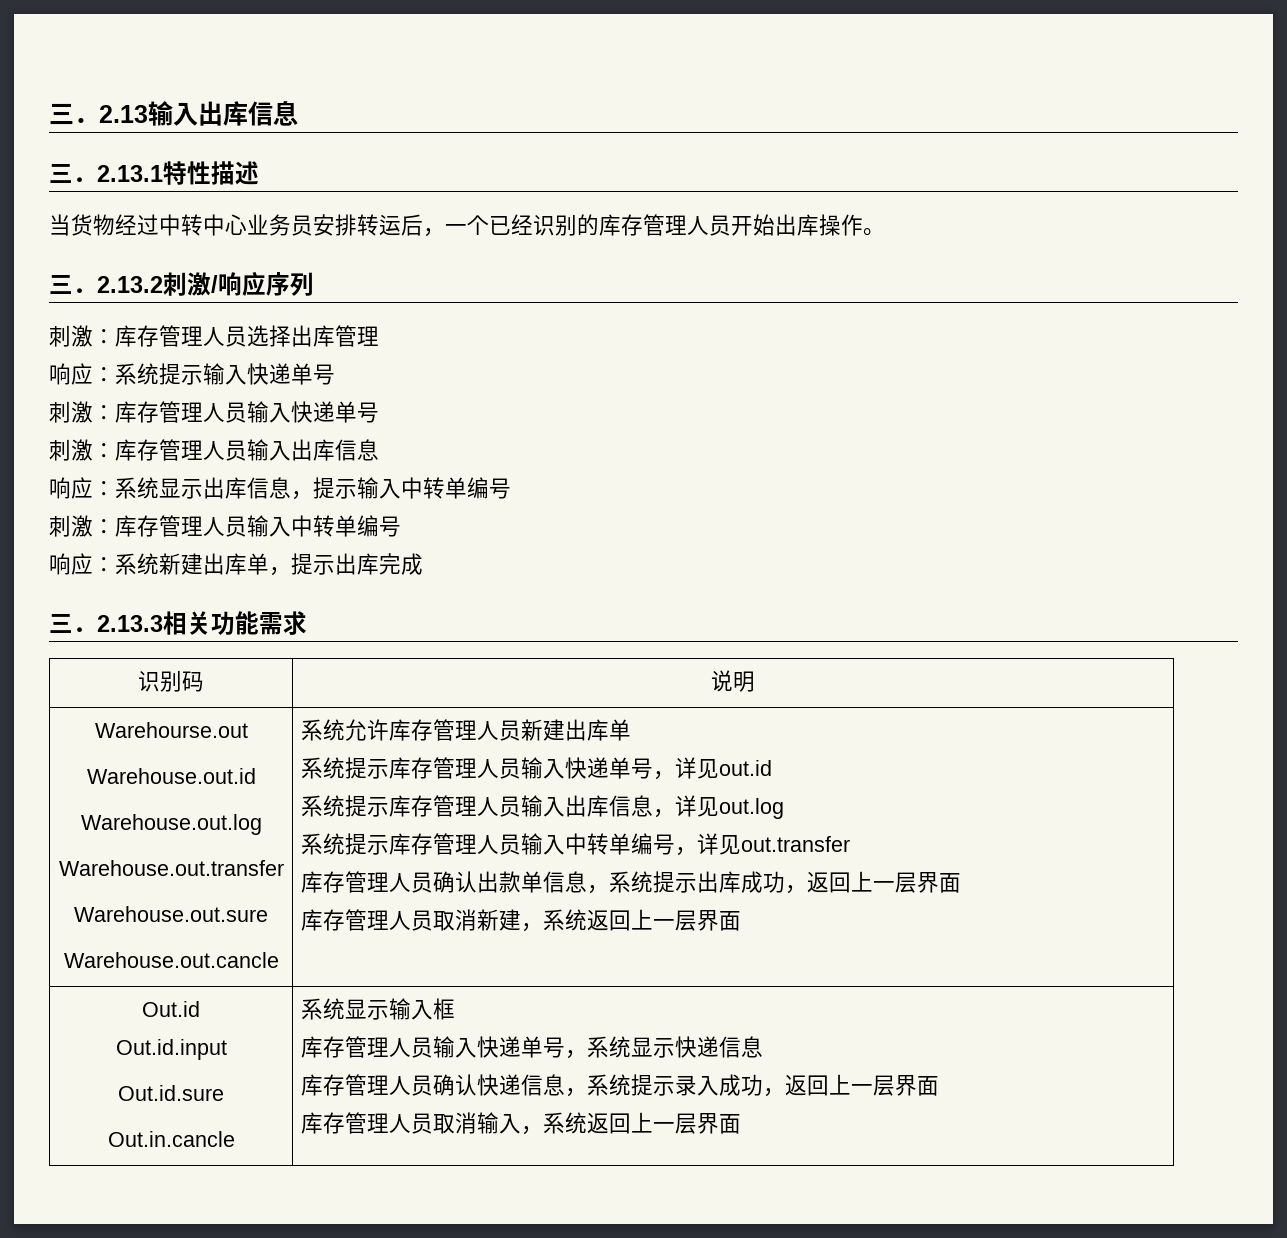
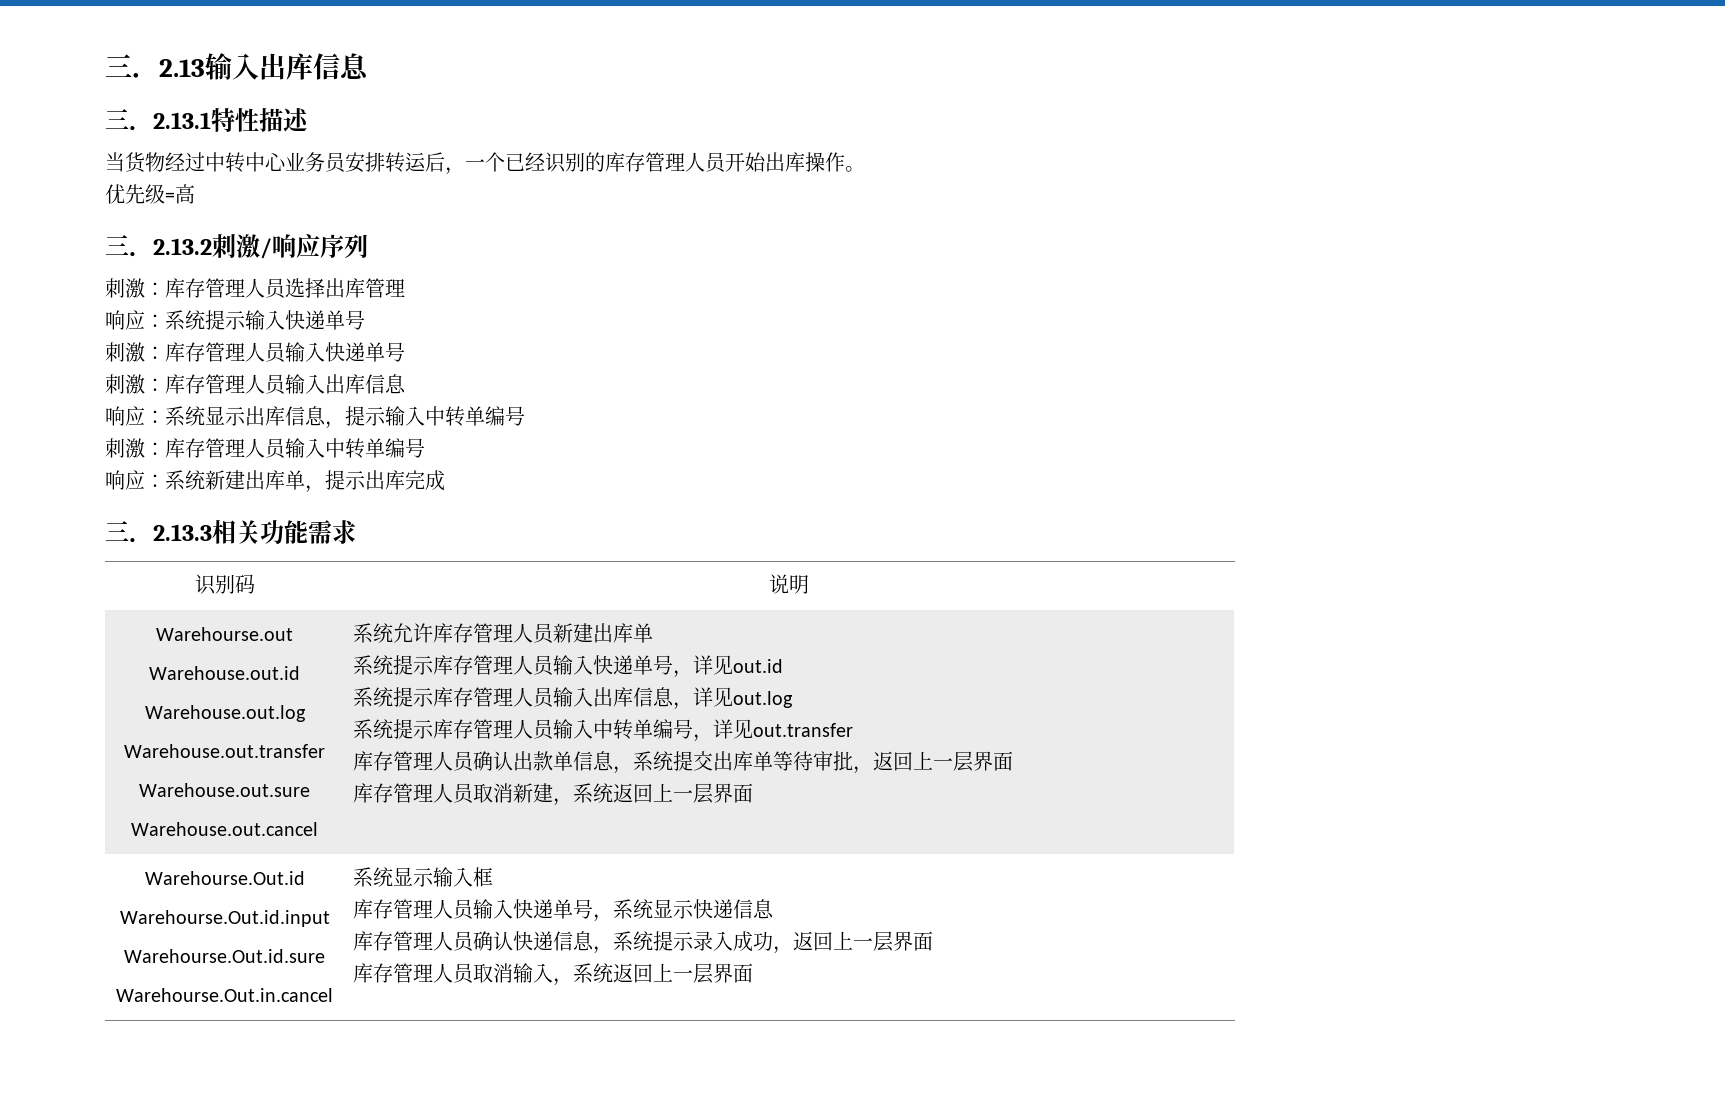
+ 优先级=高
- Warehouse.out.cancle
+ Warehouse.out.cancel
- 库存管理人员确认出款单信息，系统提示出库成功，返回上一层界面
+ 库存管理人员确认出款单信息，系统提交出库单等待审批，返回上一层界面
- Out.id
- Out.id.input
- Out.id.sure
- Out.in.cancle
+ Warehourse.Out.id
+ Warehourse.Out.id.input
+ Warehourse.Out.id.sure
+ Warehourse.Out.in.cancel

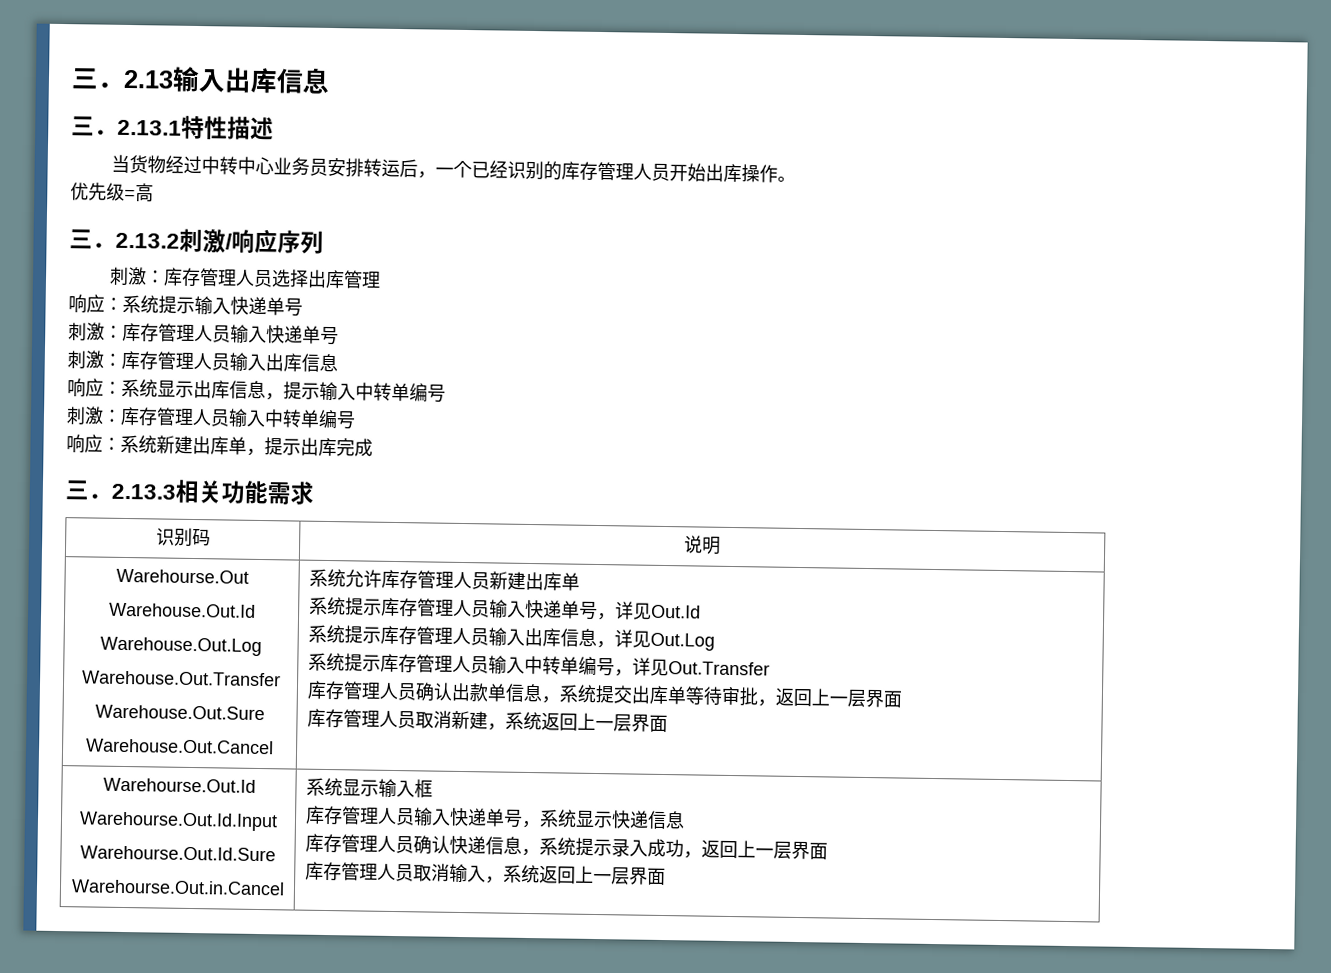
- Warehourse.out
- Warehouse.out.id
- Warehouse.out.log
- Warehouse.out.transfer
- Warehouse.out.sure
- Warehouse.out.cancel
+ Warehourse.Out
+ Warehouse.Out.Id
+ Warehouse.Out.Log
+ Warehouse.Out.Transfer
+ Warehouse.Out.Sure
+ Warehouse.Out.Cancel
- 系统提示库存管理人员输入快递单号，详见out.id
+ 系统提示库存管理人员输入快递单号，详见Out.Id
- 系统提示库存管理人员输入出库信息，详见out.log
+ 系统提示库存管理人员输入出库信息，详见Out.Log
- 系统提示库存管理人员输入中转单编号，详见out.transfer
+ 系统提示库存管理人员输入中转单编号，详见Out.Transfer
- Warehourse.Out.id
- Warehourse.Out.id.input
- Warehourse.Out.id.sure
- Warehourse.Out.in.cancel
+ Warehourse.Out.Id
+ Warehourse.Out.Id.Input
+ Warehourse.Out.Id.Sure
+ Warehourse.Out.in.Cancel

